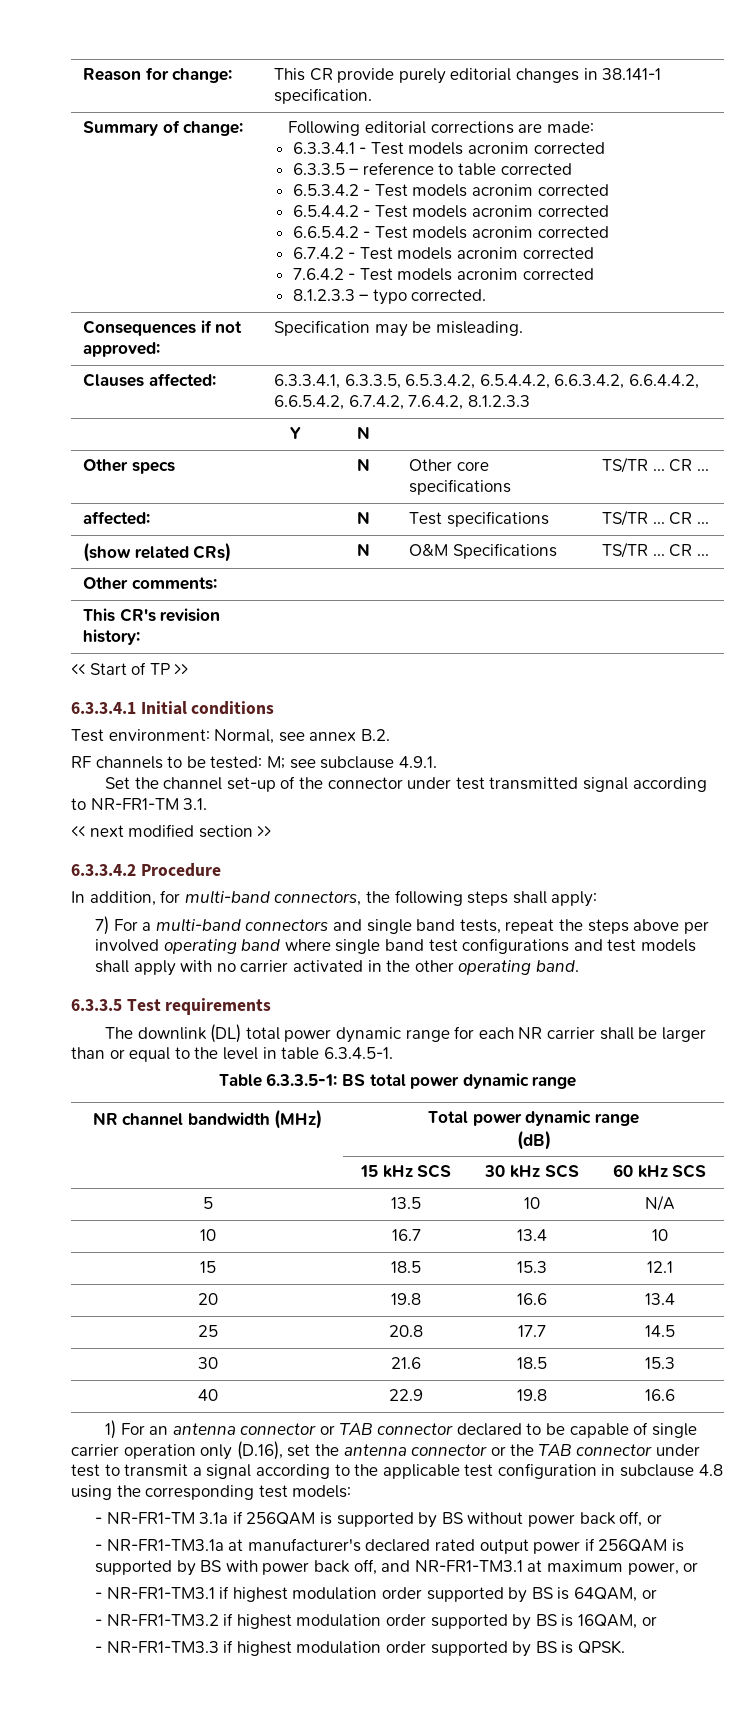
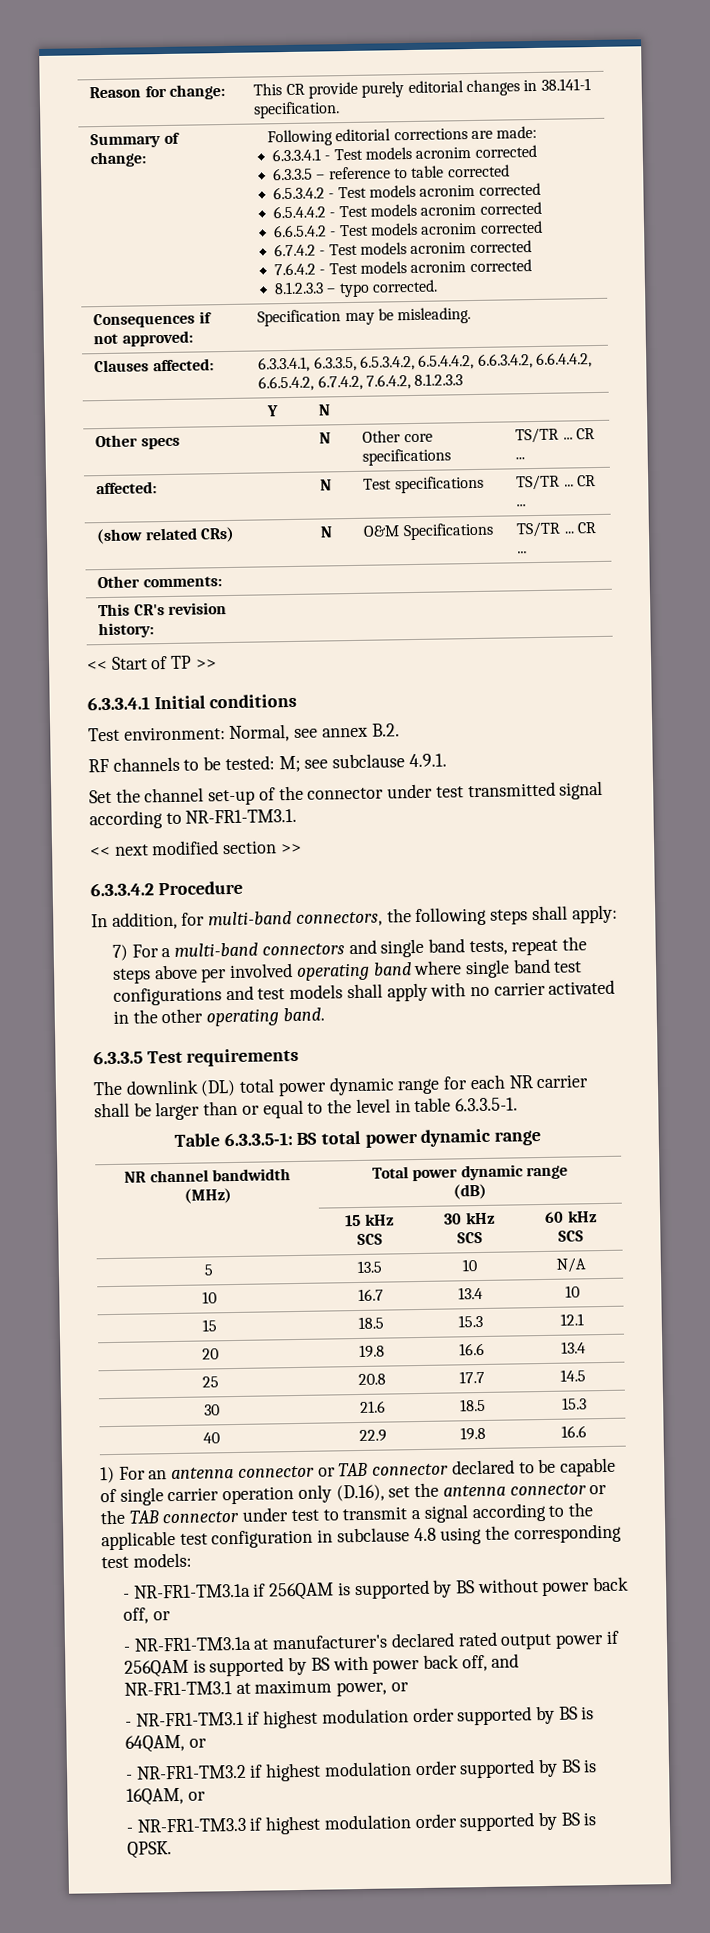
- Set the channel set-up of the connector under test transmitted signal according to NR-FR1-TM 3.1.
+ Set the channel set-up of the connector under test transmitted signal according to NR-FR1-TM3.1.
- The downlink (DL) total power dynamic range for each NR carrier shall be larger than or equal to the level in table 6.3.4.5-1.
+ The downlink (DL) total power dynamic range for each NR carrier shall be larger than or equal to the level in table 6.3.3.5-1.
- - NR-FR1-TM 3.1a if 256QAM is supported by BS without power back off, or
+ - NR-FR1-TM3.1a if 256QAM is supported by BS without power back off, or

